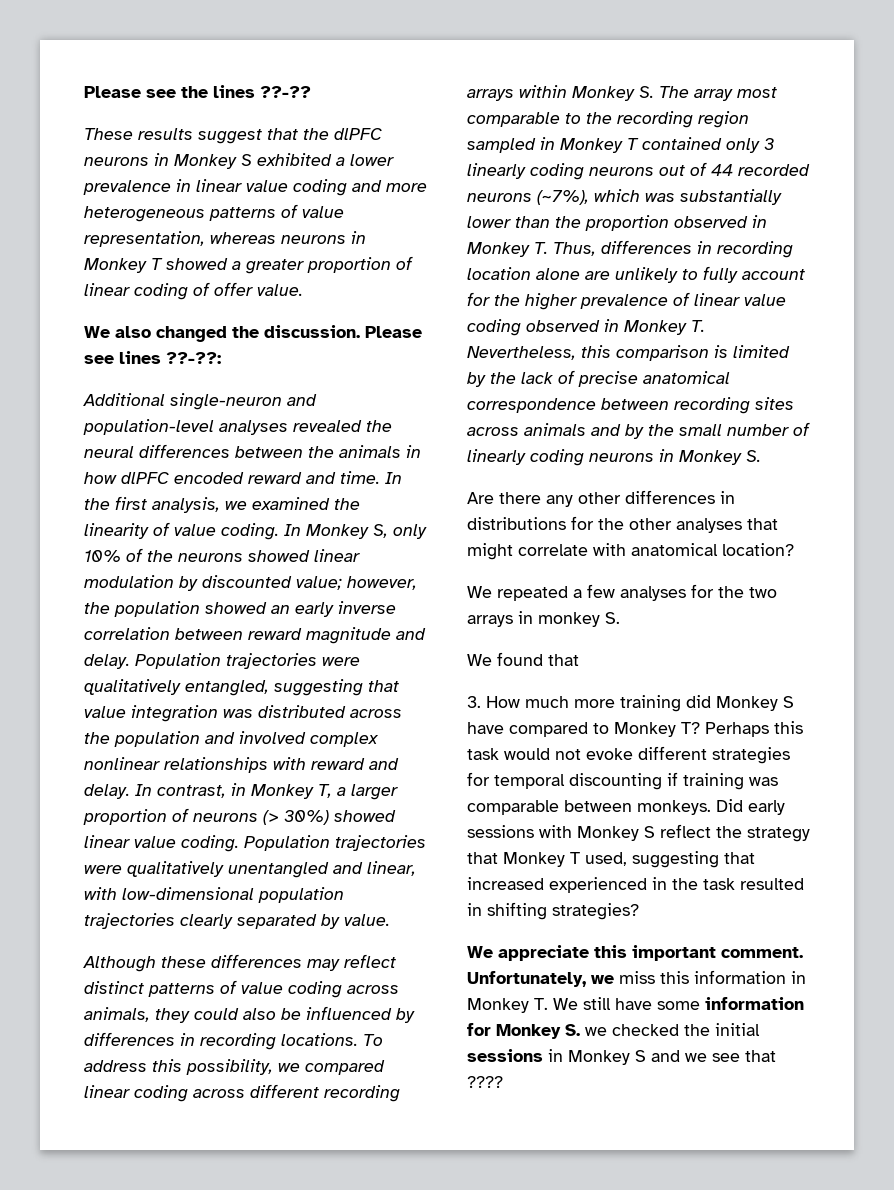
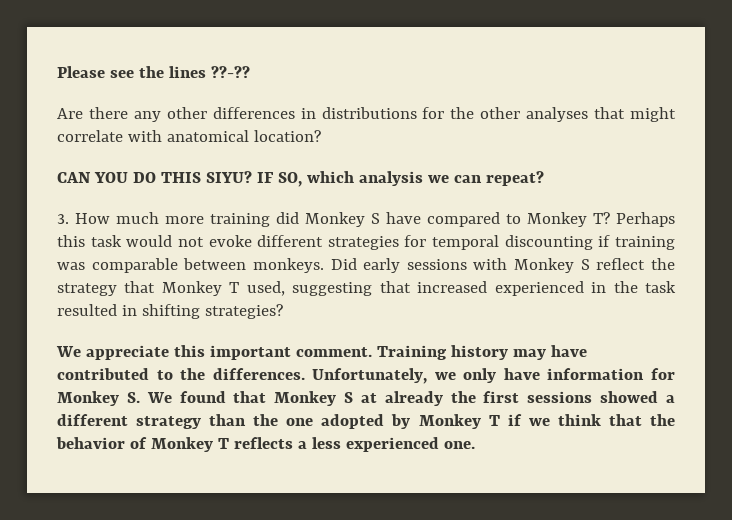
- These results suggest that the dlPFC neurons in Monkey S exhibited a lower prevalence in linear value coding and more heterogeneous patterns of value representation, whereas neurons in Monkey T showed a greater proportion of linear coding of offer value.
- We also changed the discussion. Please see lines ??-??:
- Additional single-neuron and population-level analyses revealed the neural differences between the animals in how dlPFC encoded reward and time. In the first analysis, we examined the linearity of value coding. In Monkey S, only 10% of the neurons showed linear modulation by discounted value; however, the population showed an early inverse correlation between reward magnitude and delay. Population trajectories were qualitatively entangled, suggesting that value integration was distributed across the population and involved complex nonlinear relationships with reward and delay. In contrast, in Monkey T, a larger proportion of neurons (> 30%) showed linear value coding. Population trajectories were qualitatively unentangled and linear, with low-dimensional population trajectories clearly separated by value.
- Although these differences may reflect distinct patterns of value coding across animals, they could also be influenced by differences in recording locations. To address this possibility, we compared linear coding across different recording arrays within Monkey S. The array most comparable to the recording region sampled in Monkey T contained only 3 linearly coding neurons out of 44 recorded neurons (~7%), which was substantially lower than the proportion observed in Monkey T. Thus, differences in recording location alone are unlikely to fully account for the higher prevalence of linear value coding observed in Monkey T. Nevertheless, this comparison is limited by the lack of precise anatomical correspondence between recording sites across animals and by the small number of linearly coding neurons in Monkey S.
- We repeated a few analyses for the two arrays in monkey S.
- We found that
+ CAN YOU DO THIS SIYU? IF SO, which analysis we can repeat?
- Unfortunately, we miss this information in Monkey T. We still have some information for Monkey S. we checked the initial sessions in Monkey S and we see that ????
+ Training history may have contributed to the differences. Unfortunately, we only have information for Monkey S. We found that Monkey S at already the first sessions showed a different strategy than the one adopted by Monkey T if we think that the behavior of Monkey T reflects a less experienced one.

